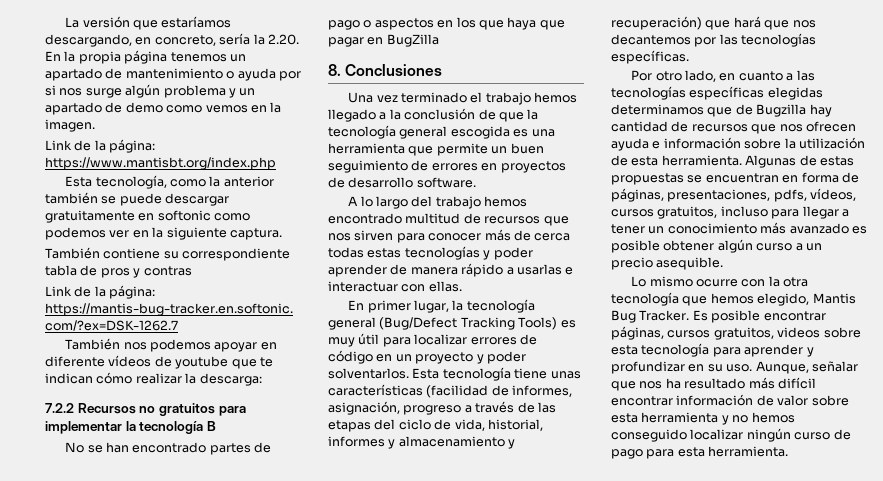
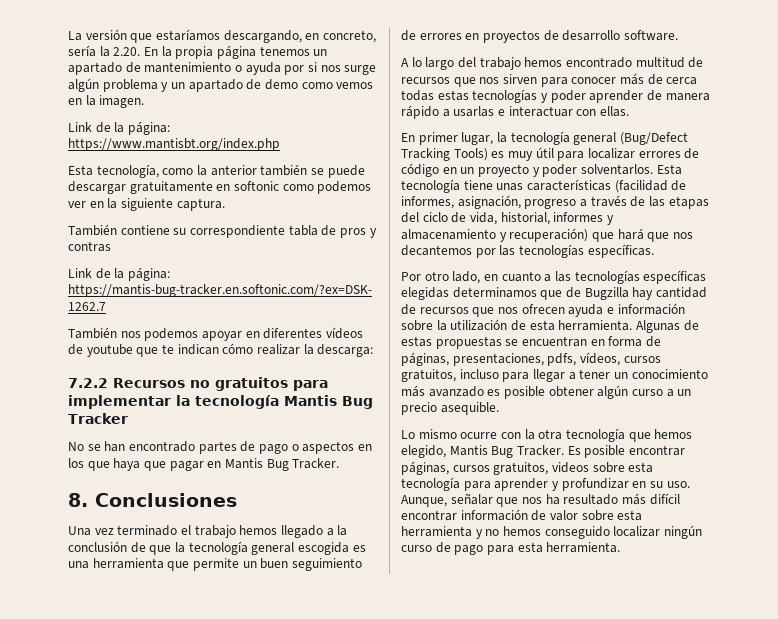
- También nos podemos apoyar en diferente vídeos de youtube que te indican cómo realizar la descarga:
+ También nos podemos apoyar en diferentes vídeos de youtube que te indican cómo realizar la descarga:
- 7.2.2 Recursos no gratuitos para implementar la tecnología B
+ 7.2.2 Recursos no gratuitos para implementar la tecnología Mantis Bug Tracker
- No se han encontrado partes de pago o aspectos en los que haya que pagar en BugZilla
+ No se han encontrado partes de pago o aspectos en los que haya que pagar en Mantis Bug Tracker.

